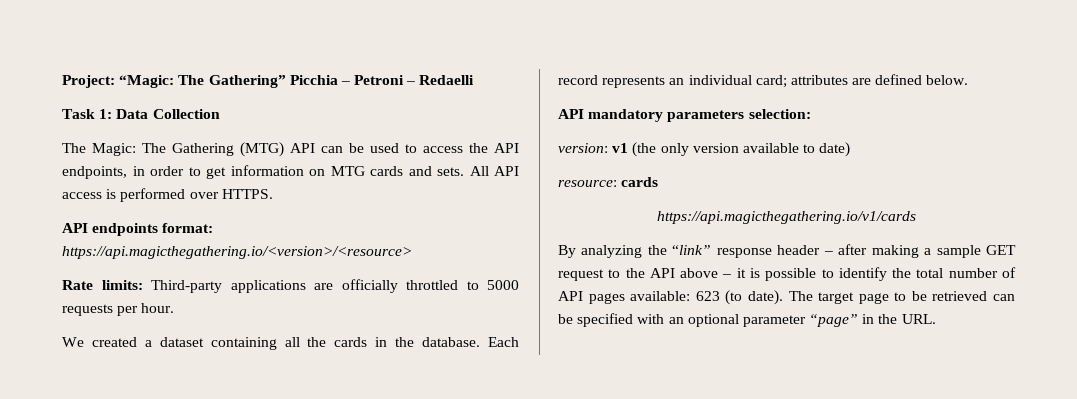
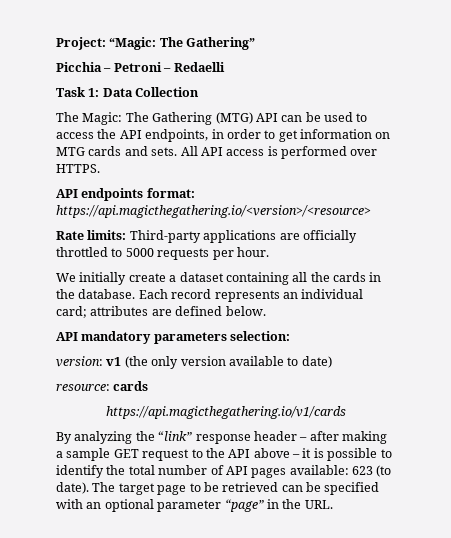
- Project: “Magic: The Gathering” Picchia – Petroni – Redaelli
+ Project: “Magic: The Gathering”
+ Picchia – Petroni – Redaelli
- We created a dataset containing all the cards in the database.
+ We initially create a dataset containing all the cards in the database.

